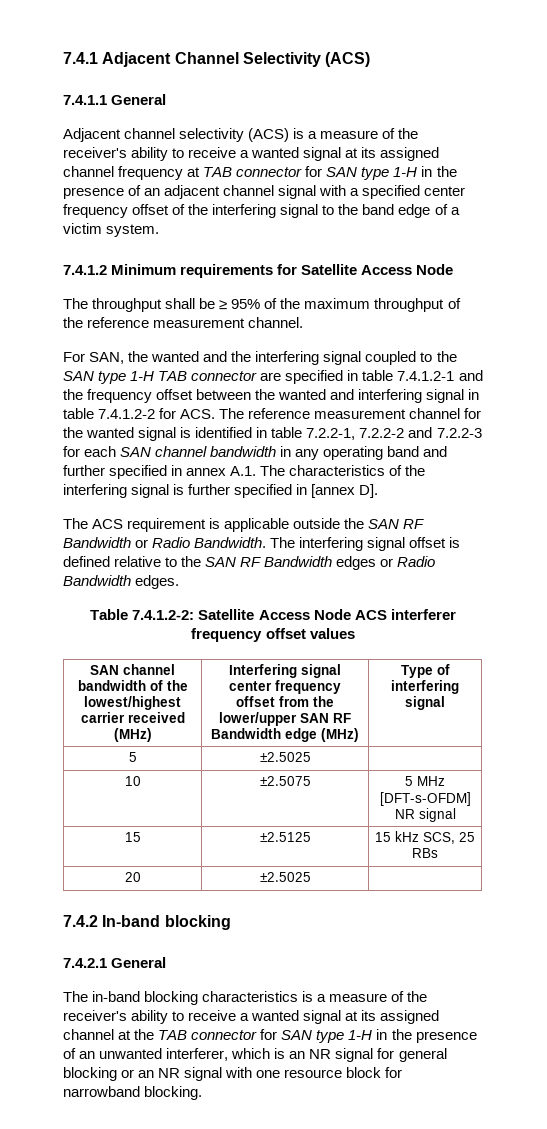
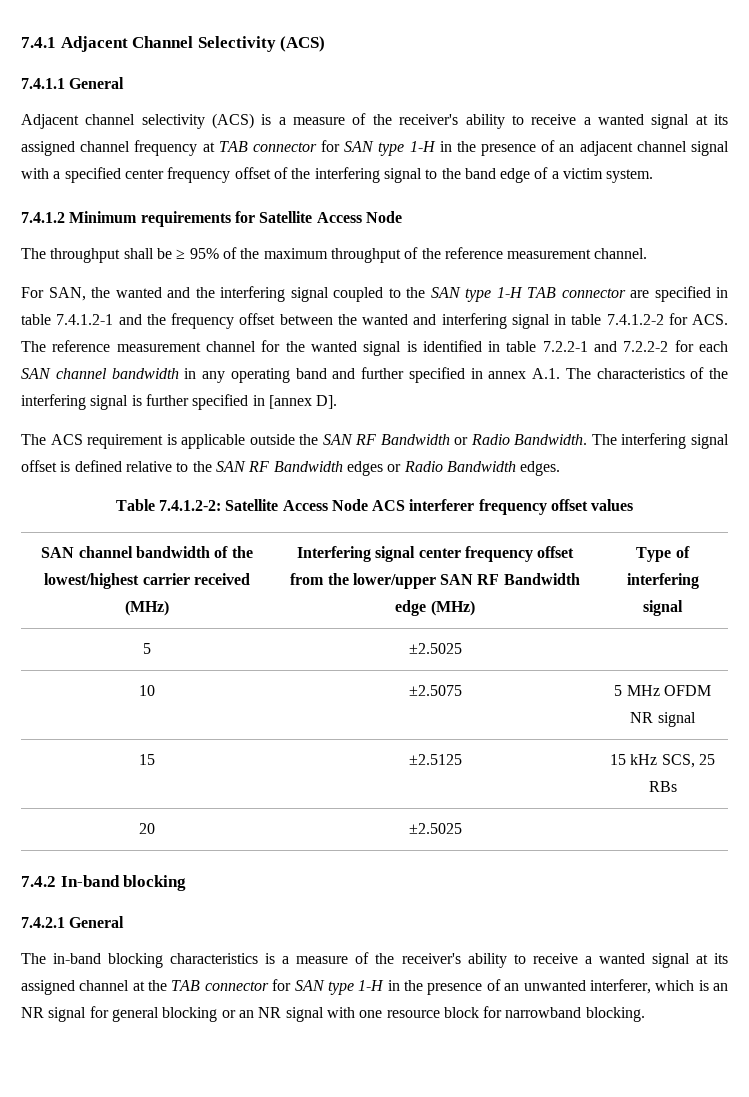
- For SAN, the wanted and the interfering signal coupled to the SAN type 1-H TAB connector are specified in table 7.4.1.2-1 and the frequency offset between the wanted and interfering signal in table 7.4.1.2-2 for ACS. The reference measurement channel for the wanted signal is identified in table 7.2.2-1, 7.2.2-2 and 7.2.2-3 for each SAN channel bandwidth in any operating band and further specified in annex A.1. The characteristics of the interfering signal is further specified in [annex D].
+ For SAN, the wanted and the interfering signal coupled to the SAN type 1-H TAB connector are specified in table 7.4.1.2-1 and the frequency offset between the wanted and interfering signal in table 7.4.1.2-2 for ACS. The reference measurement channel for the wanted signal is identified in table 7.2.2-1 and 7.2.2-2 for each SAN channel bandwidth in any operating band and further specified in annex A.1. The characteristics of the interfering signal is further specified in [annex D].
- 10 | ±2.5075 | 5 MHz [DFT-s-OFDM] NR signal
+ 10 | ±2.5075 | 5 MHz OFDM NR signal

